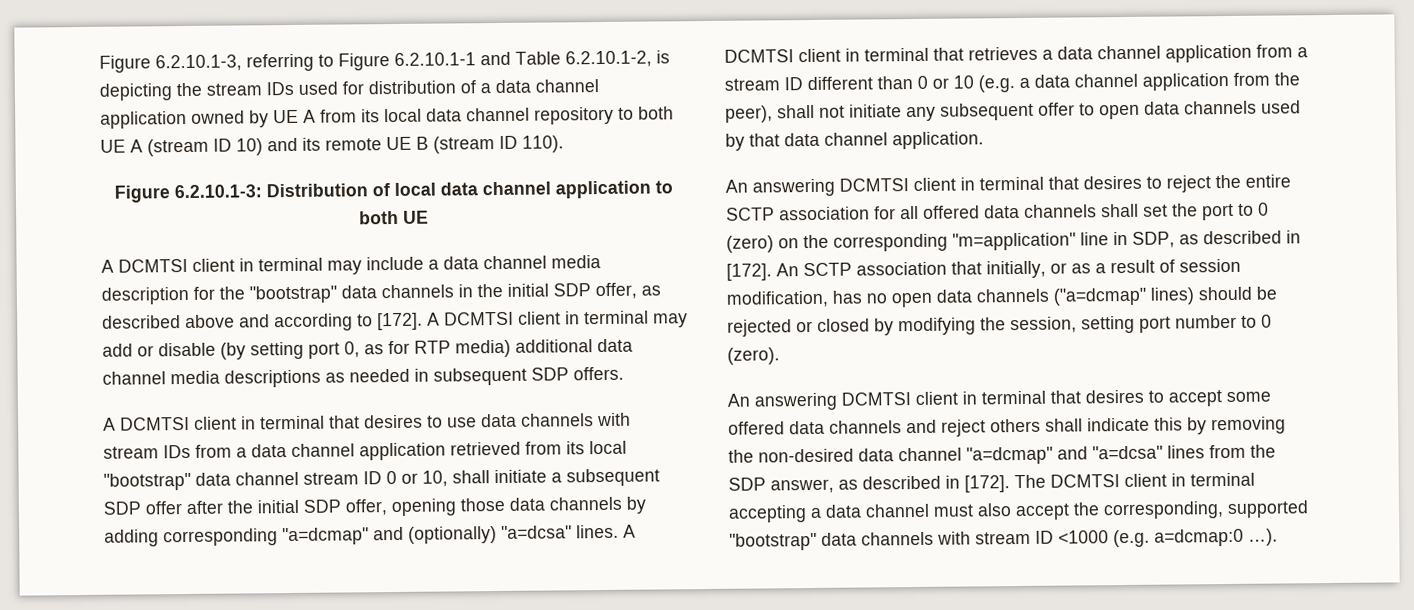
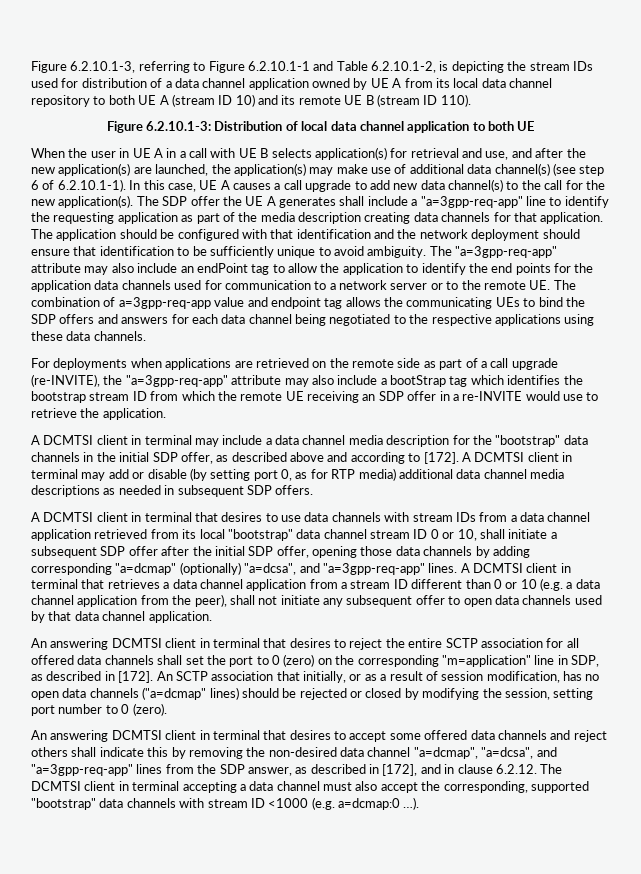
+ When the user in UE A in a call with UE B selects application(s) for retrieval and use, and after the new application(s) are launched, the application(s) may make use of additional data channel(s) (see step 6 of 6.2.10.1-1). In this case, UE A causes a call upgrade to add new data channel(s) to the call for the new application(s). The SDP offer the UE A generates shall include a "a=3gpp-req-app" line to identify the requesting application as part of the media description creating data channels for that application. The application should be configured with that identification and the network deployment should ensure that identification to be sufficiently unique to avoid ambiguity. The "a=3gpp-req-app" attribute may also include an endPoint tag to allow the application to identify the end points for the application data channels used for communication to a network server or to the remote UE. The combination of a=3gpp-req-app value and endpoint tag allows the communicating UEs to bind the SDP offers and answers for each data channel being negotiated to the respective applications using these data channels.
+ For deployments when applications are retrieved on the remote side as part of a call upgrade (re-INVITE), the "a=3gpp-req-app" attribute may also include a bootStrap tag which identifies the bootstrap stream ID from which the remote UE receiving an SDP offer in a re-INVITE would use to retrieve the application.
- A DCMTSI client in terminal that desires to use data channels with stream IDs from a data channel application retrieved from its local "bootstrap" data channel stream ID 0 or 10, shall initiate a subsequent SDP offer after the initial SDP offer, opening those data channels by adding corresponding "a=dcmap" and (optionally) "a=dcsa" lines.
+ A DCMTSI client in terminal that desires to use data channels with stream IDs from a data channel application retrieved from its local "bootstrap" data channel stream ID 0 or 10, shall initiate a subsequent SDP offer after the initial SDP offer, opening those data channels by adding corresponding "a=dcmap" (optionally) "a=dcsa", and "a=3gpp-req-app" lines.
- An answering DCMTSI client in terminal that desires to accept some offered data channels and reject others shall indicate this by removing the non-desired data channel "a=dcmap" and "a=dcsa" lines from the SDP answer, as described in [172]. The DCMTSI client in terminal accepting a data channel must also accept the corresponding, supported "bootstrap" data channels with stream ID <1000 (e.g. a=dcmap:0 …).
+ An answering DCMTSI client in terminal that desires to accept some offered data channels and reject others shall indicate this by removing the non-desired data channel "a=dcmap", "a=dcsa", and "a=3gpp-req-app" lines from the SDP answer, as described in [172], and in clause 6.2.12. The DCMTSI client in terminal accepting a data channel must also accept the corresponding, supported "bootstrap" data channels with stream ID <1000 (e.g. a=dcmap:0 …).

